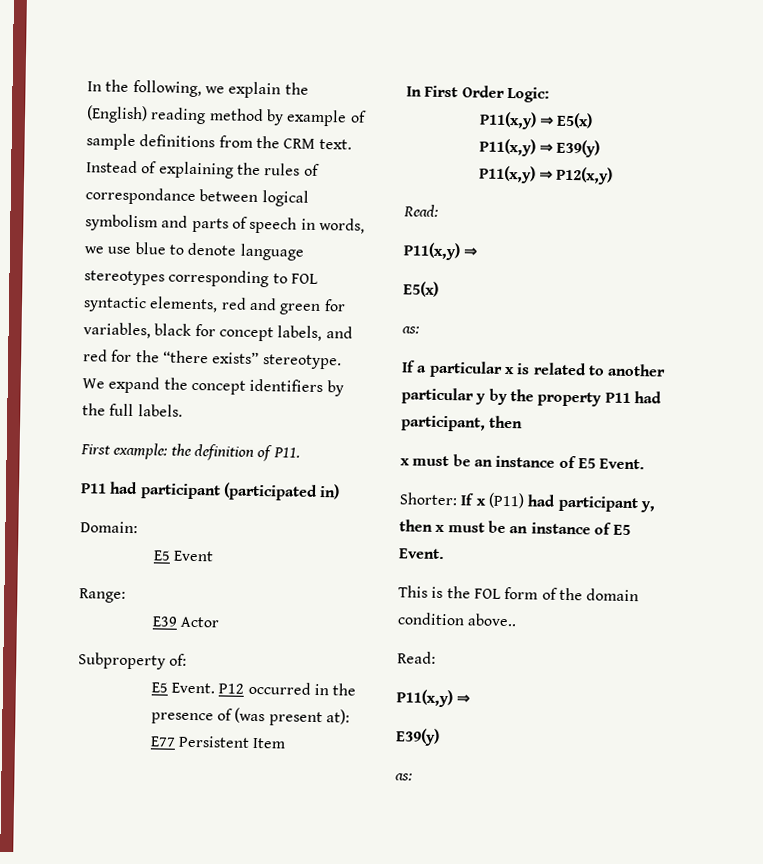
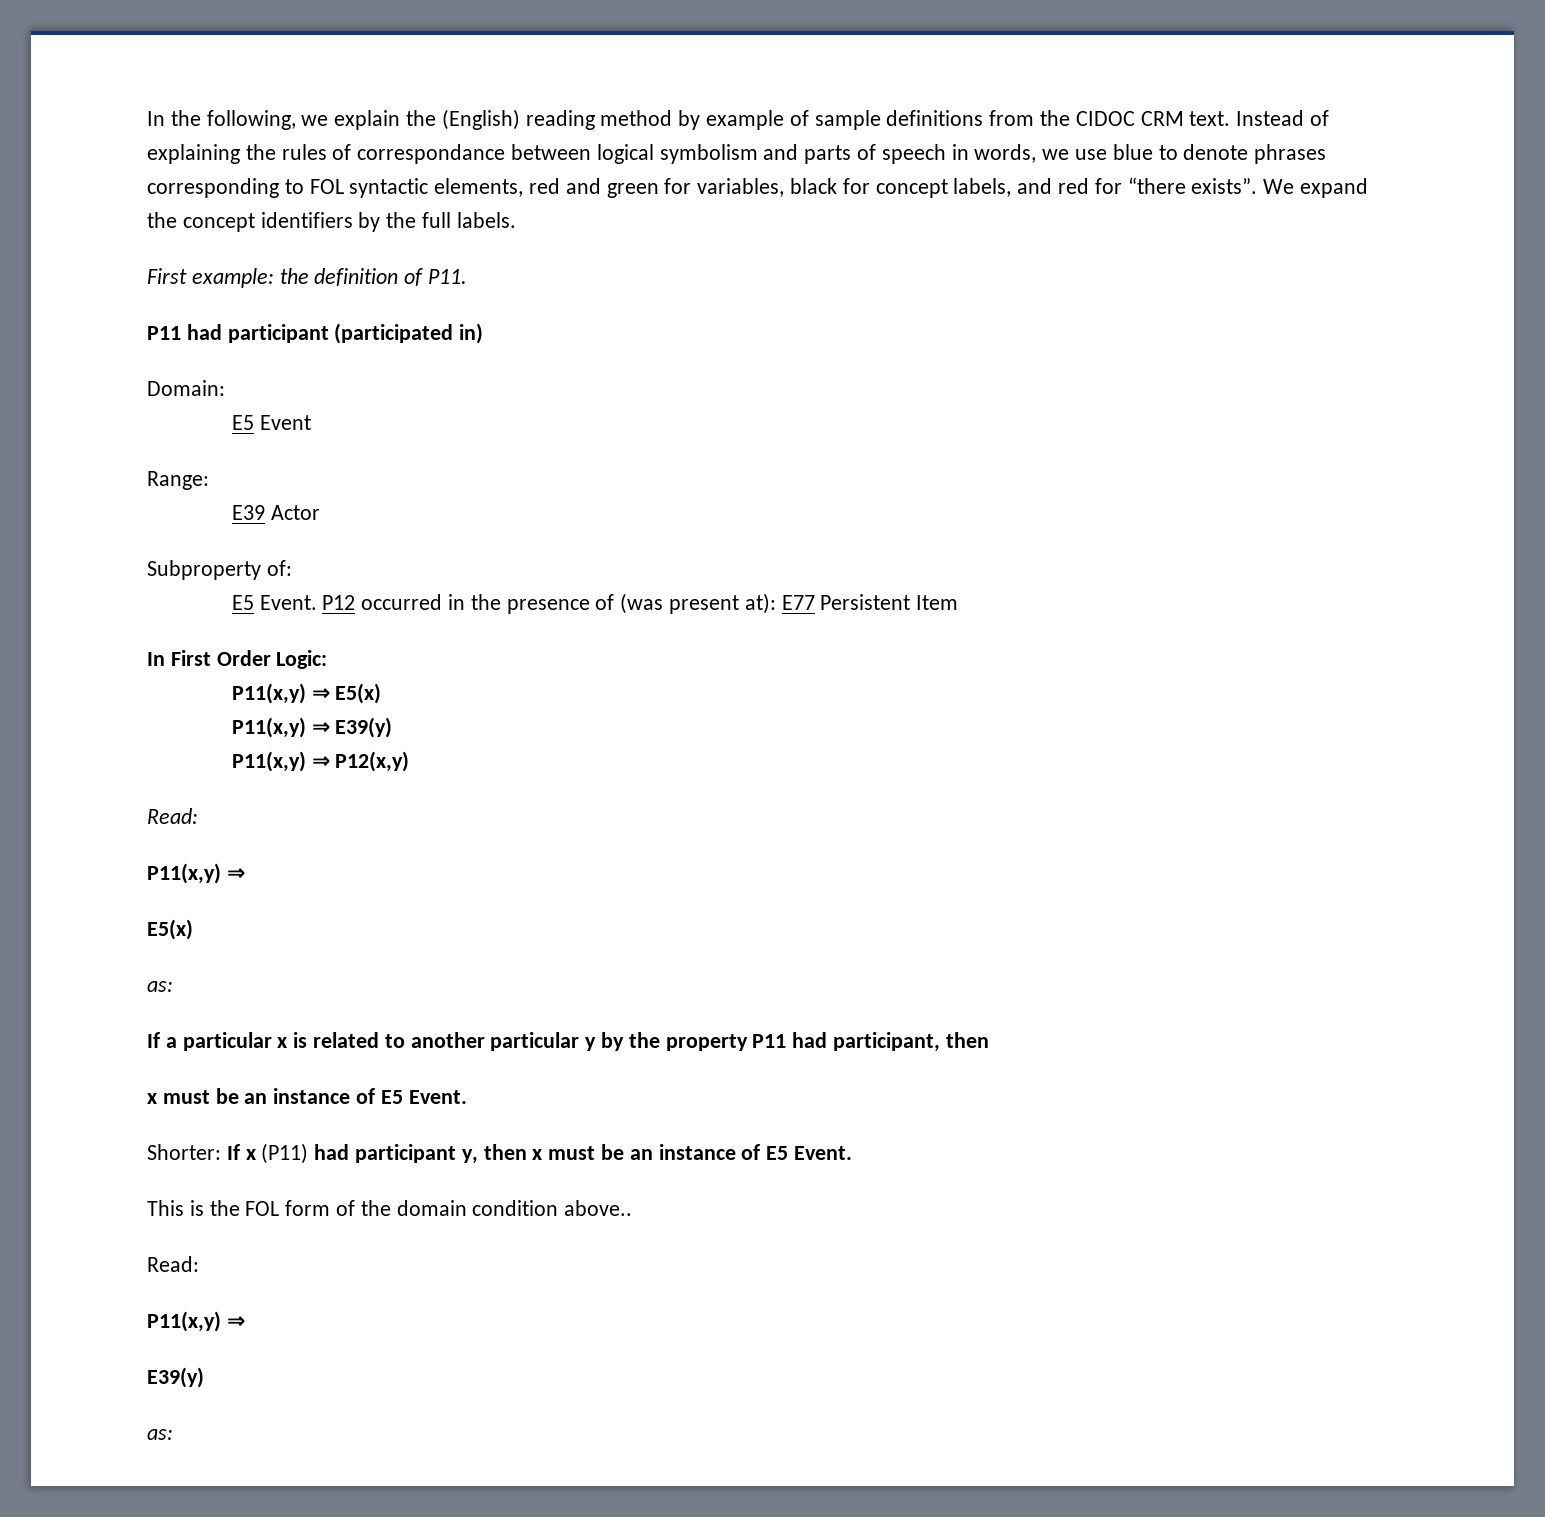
- In the following, we explain the (English) reading method by example of sample definitions from the CRM text.
+ In the following, we explain the (English) reading method by example of sample definitions from the CIDOC CRM text.
- Instead of explaining the rules of correspondance between logical symbolism and parts of speech in words, we use blue to denote language stereotypes corresponding to FOL syntactic elements, red and green for variables, black for concept labels, and red for the “there exists” stereotype.
+ Instead of explaining the rules of correspondance between logical symbolism and parts of speech in words, we use blue to denote phrases corresponding to FOL syntactic elements, red and green for variables, black for concept labels, and red for “there exists”.

